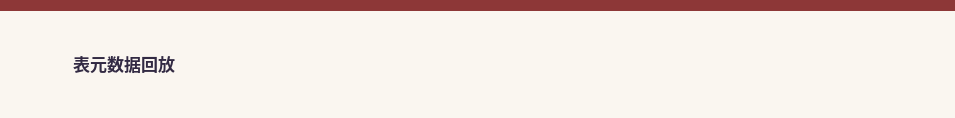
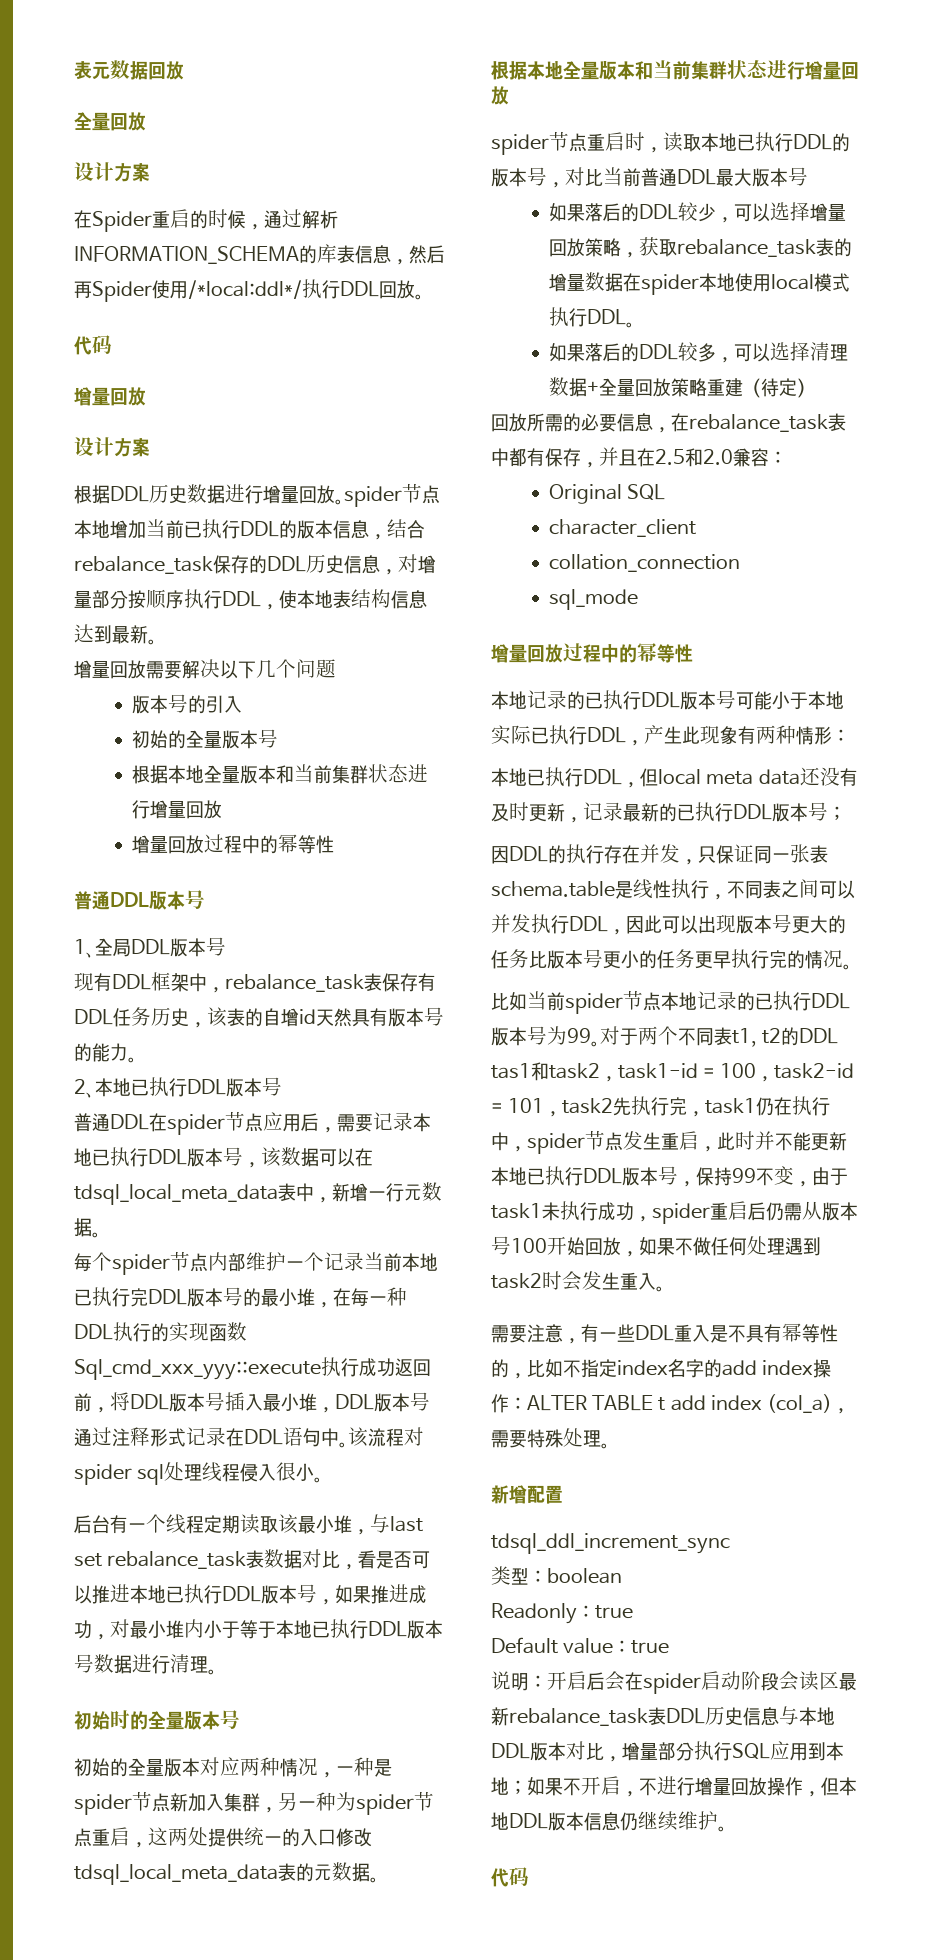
  表元数据回放
+ 全量回放
+ 设计方案
+ 在Spider重启的时候，通过解析INFORMATION_SCHEMA的库表信息，然后再Spider使用/*local:ddl*/执行DDL回放。
+ 代码
+ 增量回放
+ 设计方案
+ 根据DDL历史数据进行增量回放。spider节点本地增加当前已执行DDL的版本信息，结合rebalance_task保存的DDL历史信息，对增量部分按顺序执行DDL，使本地表结构信息达到最新。
+ 增量回放需要解决以下几个问题
+ 版本号的引入
+ 初始的全量版本号
+ 根据本地全量版本和当前集群状态进行增量回放
+ 增量回放过程中的幂等性
+ 普通DDL版本号
+ 1、全局DDL版本号
+ 现有DDL框架中，rebalance_task表保存有DDL任务历史，该表的自增id天然具有版本号的能力。
+ 2、本地已执行DDL版本号
+ 普通DDL在spider节点应用后，需要记录本地已执行DDL版本号，该数据可以在tdsql_local_meta_data表中，新增一行元数据。
+ 每个spider节点内部维护一个记录当前本地已执行完DDL版本号的最小堆，在每一种DDL执行的实现函数Sql_cmd_xxx_yyy::execute执行成功返回前，将DDL版本号插入最小堆，DDL版本号通过注释形式记录在DDL语句中。该流程对spider sql处理线程侵入很小。
+ 后台有一个线程定期读取该最小堆，与last set rebalance_task表数据对比，看是否可以推进本地已执行DDL版本号，如果推进成功，对最小堆内小于等于本地已执行DDL版本号数据进行清理。
+ 初始时的全量版本号
+ 初始的全量版本对应两种情况，一种是spider节点新加入集群，另一种为spider节点重启，这两处提供统一的入口修改tdsql_local_meta_data表的元数据。
+ 根据本地全量版本和当前集群状态进行增量回放
+ spider节点重启时，读取本地已执行DDL的版本号，对比当前普通DDL最大版本号
+ 如果落后的DDL较少，可以选择增量回放策略，获取rebalance_task表的增量数据在spider本地使用local模式执行DDL。
+ 如果落后的DDL较多，可以选择清理数据+全量回放策略重建（待定）
+ 回放所需的必要信息，在rebalance_task表中都有保存，并且在2.5和2.0兼容：
+ Original SQL
+ character_client
+ collation_connection
+ sql_mode
+ 增量回放过程中的幂等性
+ 本地记录的已执行DDL版本号可能小于本地实际已执行DDL，产生此现象有两种情形：
+ 本地已执行DDL，但local meta data还没有及时更新，记录最新的已执行DDL版本号；
+ 因DDL的执行存在并发，只保证同一张表schema.table是线性执行，不同表之间可以并发执行DDL，因此可以出现版本号更大的任务比版本号更小的任务更早执行完的情况。
+ 比如当前spider节点本地记录的已执行DDL版本号为99。对于两个不同表t1, t2的DDL tas1和task2，task1-id = 100，task2-id = 101，task2先执行完，task1仍在执行中，spider节点发生重启，此时并不能更新本地已执行DDL版本号，保持99不变，由于task1未执行成功，spider重启后仍需从版本号100开始回放，如果不做任何处理遇到task2时会发生重入。
+ 需要注意，有一些DDL重入是不具有幂等性的，比如不指定index名字的add index操作：ALTER TABLE t add index (col_a)，需要特殊处理。
+ 新增配置
+ tdsql_ddl_increment_sync
+ 类型：boolean
+ Readonly：true
+ Default value：true
+ 说明：开启后会在spider启动阶段会读区最新rebalance_task表DDL历史信息与本地DDL版本对比，增量部分执行SQL应用到本地；如果不开启，不进行增量回放操作，但本地DDL版本信息仍继续维护。
+ 代码

